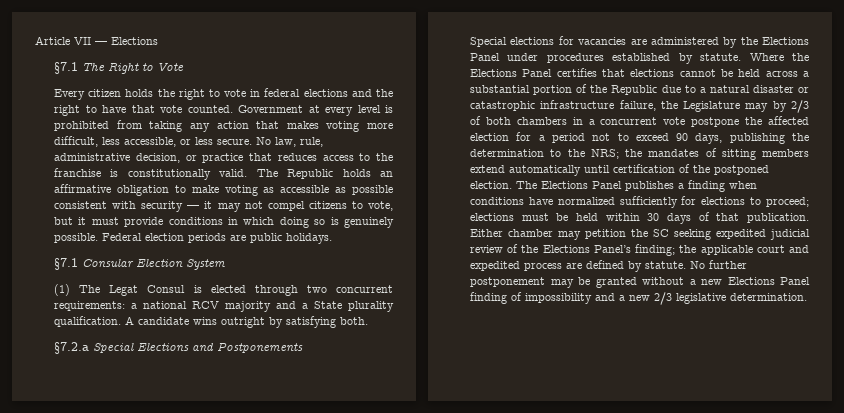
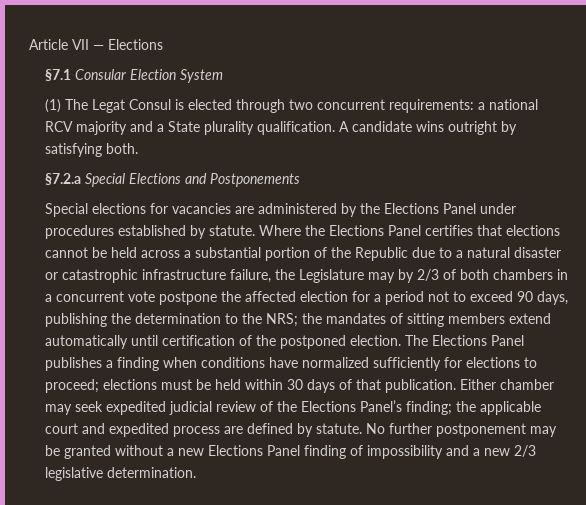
- §7.1 The Right to Vote
- Every citizen holds the right to vote in federal elections and the right to have that vote counted. Government at every level is prohibited from taking any action that makes voting more difficult, less accessible, or less secure. No law, rule, administrative decision, or practice that reduces access to the franchise is constitutionally valid. The Republic holds an affirmative obligation to make voting as accessible as possible consistent with security — it may not compel citizens to vote, but it must provide conditions in which doing so is genuinely possible. Federal election periods are public holidays.
- Either chamber may petition the SC seeking expedited judicial review of the Elections Panel’s finding; the applicable court and expedited process are defined by statute.
+ Either chamber may seek expedited judicial review of the Elections Panel’s finding; the applicable court and expedited process are defined by statute.

